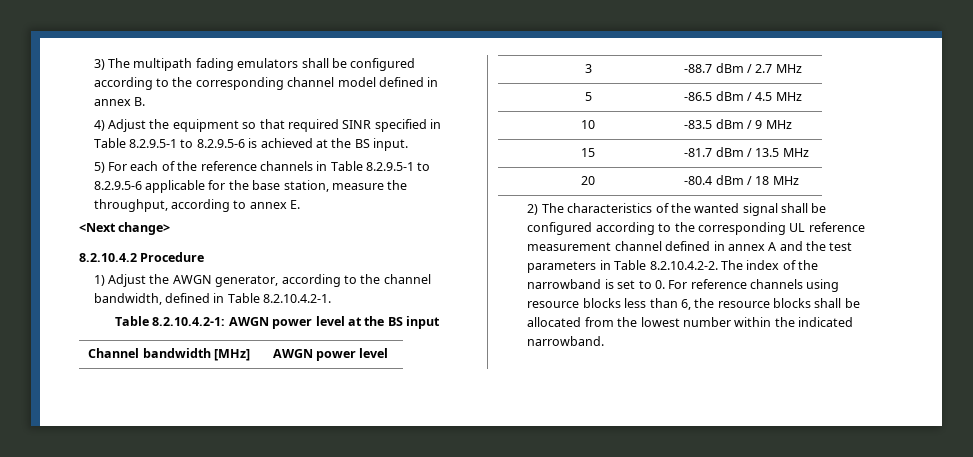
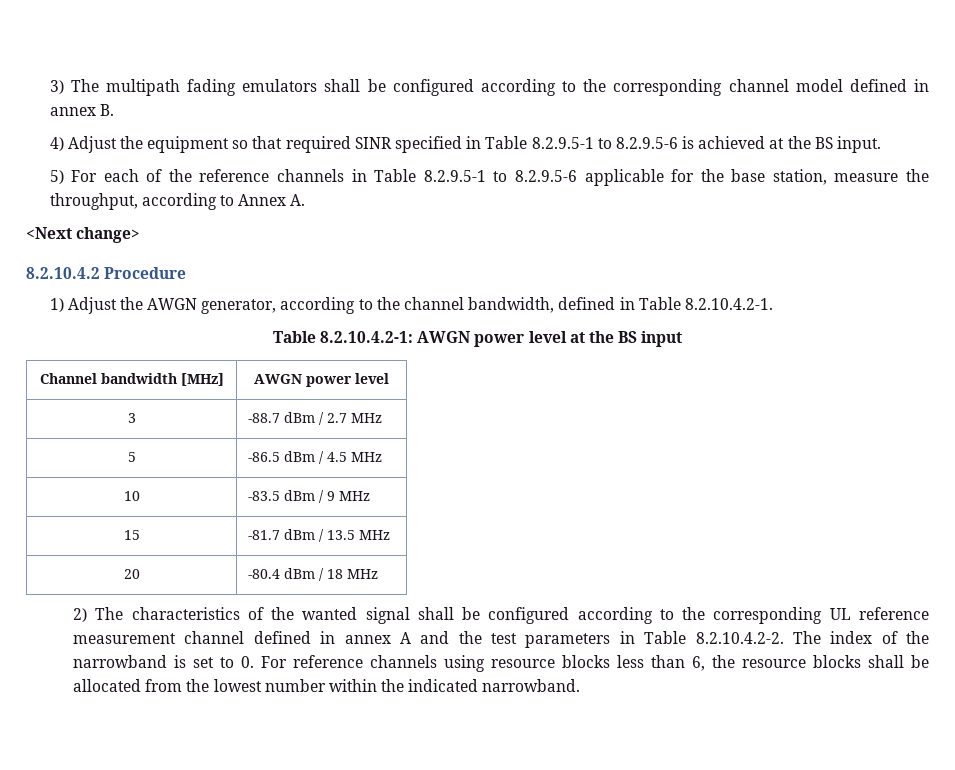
- 5) For each of the reference channels in Table 8.2.9.5-1 to 8.2.9.5-6 applicable for the base station, measure the throughput, according to annex E.
+ 5) For each of the reference channels in Table 8.2.9.5-1 to 8.2.9.5-6 applicable for the base station, measure the throughput, according to Annex A.

